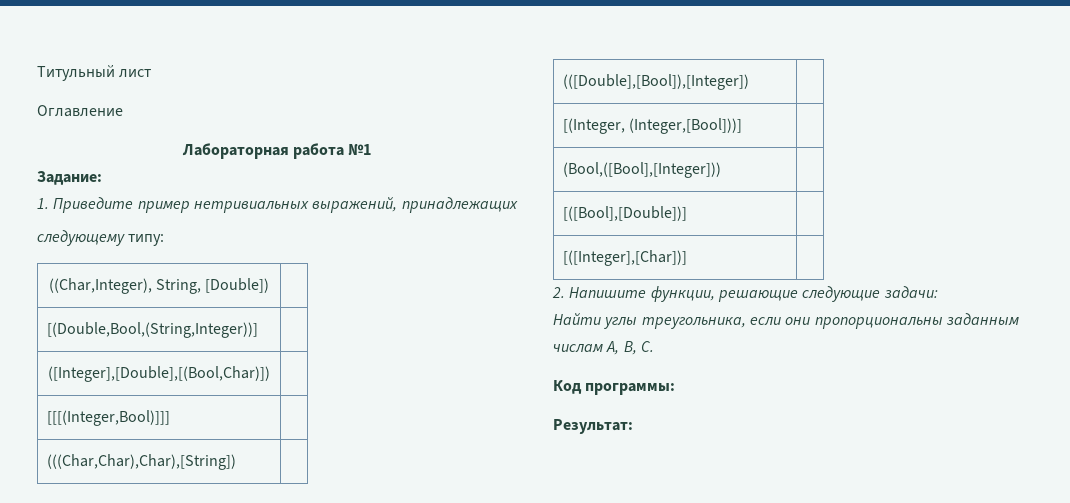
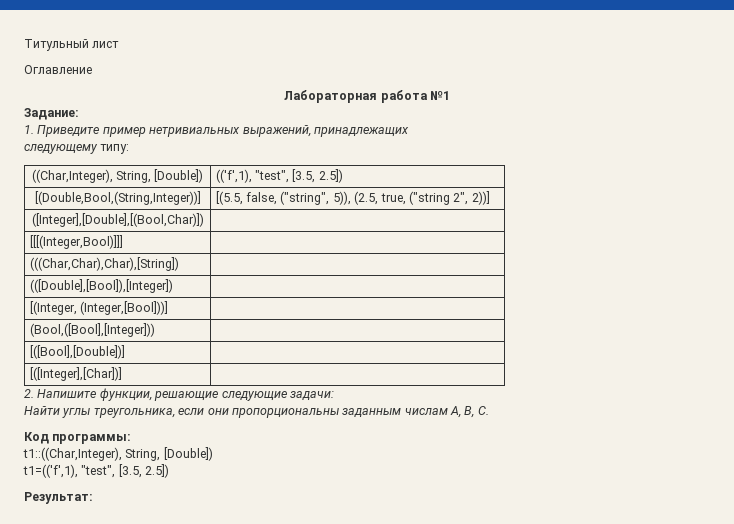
- ((Char,Integer), String, [Double]) |
- [(Double,Bool,(String,Integer))] |
+ ((Char,Integer), String, [Double]) | (('f',1), "test", [3.5, 2.5])
+ [(Double,Bool,(String,Integer))] | [(5.5, false, ("string", 5)), (2.5, true, ("string 2", 2))]
+ t1::((Char,Integer), String, [Double])
+ t1=(('f',1), "test", [3.5, 2.5])

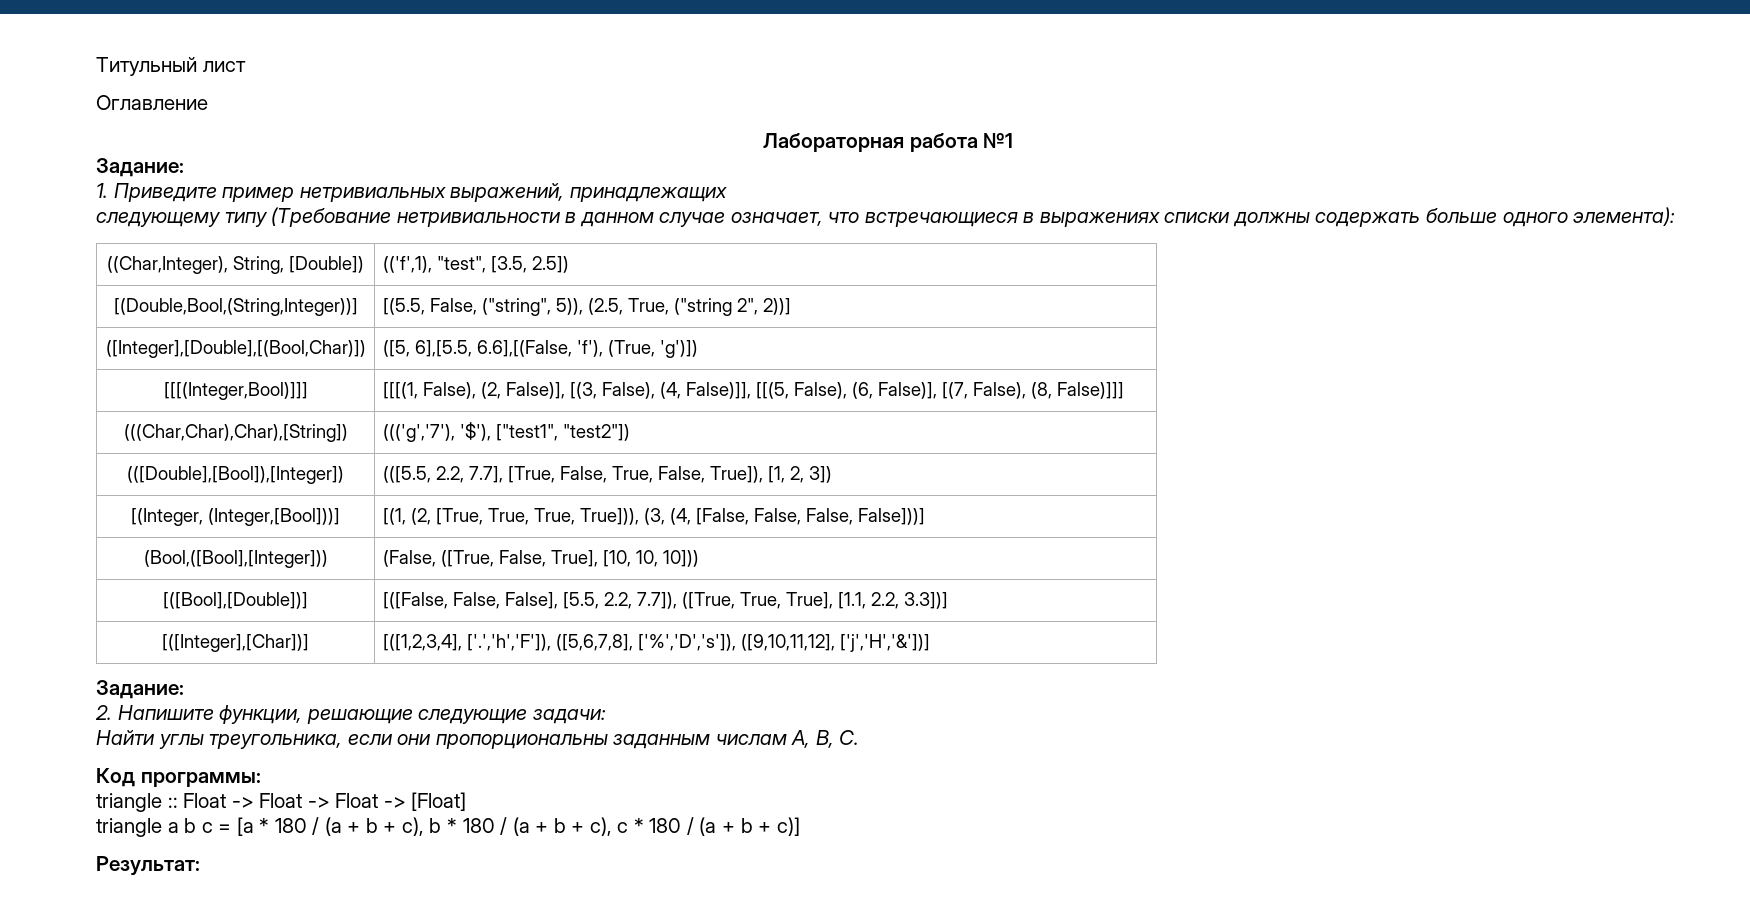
- следующему типу:
+ следующему типу (Требование нетривиальности в данном случае означает, что встречающиеся в выражениях списки должны содержать больше одного элемента):
- [(Double,Bool,(String,Integer))] | [(5.5, false, ("string", 5)), (2.5, true, ("string 2", 2))]
+ [(Double,Bool,(String,Integer))] | [(5.5, False, ("string", 5)), (2.5, True, ("string 2", 2))]
- ([Integer],[Double],[(Bool,Char)]) |
- [[[(Integer,Bool)]]] |
- (((Char,Char),Char),[String]) |
- (([Double],[Bool]),[Integer]) |
- [(Integer, (Integer,[Bool]))] |
- (Bool,([Bool],[Integer])) |
- [([Bool],[Double])] |
- [([Integer],[Char])] |
+ ([Integer],[Double],[(Bool,Char)]) | ([5, 6],[5.5, 6.6],[(False, 'f'), (True, 'g')])
+ [[[(Integer,Bool)]]] | [[[(1, False), (2, False)], [(3, False), (4, False)]], [[(5, False), (6, False)], [(7, False), (8, False)]]]
+ (((Char,Char),Char),[String]) | ((('g','7'), '$'), ["test1", "test2"])
+ (([Double],[Bool]),[Integer]) | (([5.5, 2.2, 7.7], [True, False, True, False, True]), [1, 2, 3])
+ [(Integer, (Integer,[Bool]))] | [(1, (2, [True, True, True, True])), (3, (4, [False, False, False, False]))]
+ (Bool,([Bool],[Integer])) | (False, ([True, False, True], [10, 10, 10]))
+ [([Bool],[Double])] | [([False, False, False], [5.5, 2.2, 7.7]), ([True, True, True], [1.1, 2.2, 3.3])]
+ [([Integer],[Char])] | [([1,2,3,4], ['.','h','F']), ([5,6,7,8], ['%','D','s']), ([9,10,11,12], ['j','H','&'])]
+ Задание:
- t1::((Char,Integer), String, [Double])
- t1=(('f',1), "test", [3.5, 2.5])
+ triangle :: Float -> Float -> Float -> [Float]
+ triangle a b c = [a * 180 / (a + b + c), b * 180 / (a + b + c), c * 180 / (a + b + c)]

